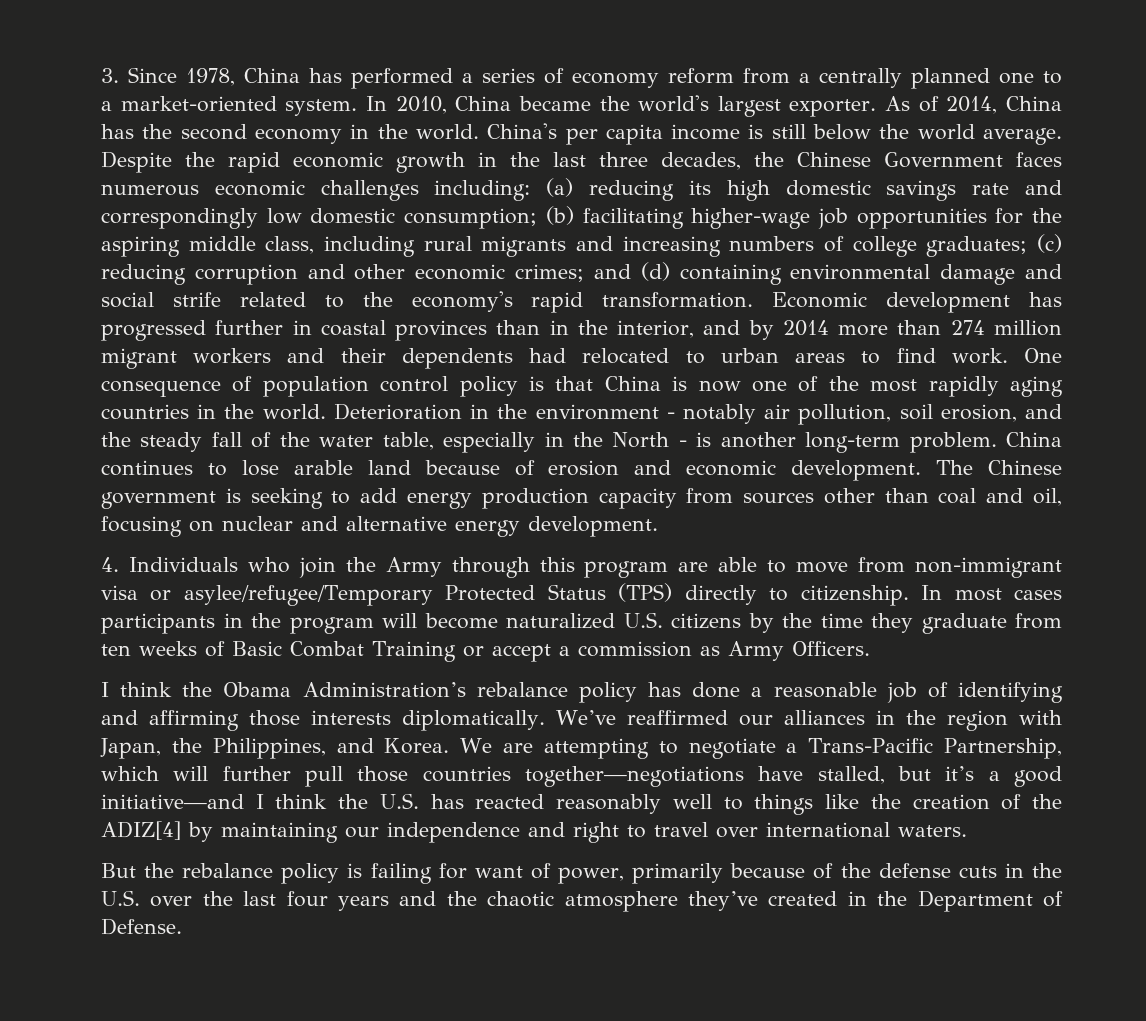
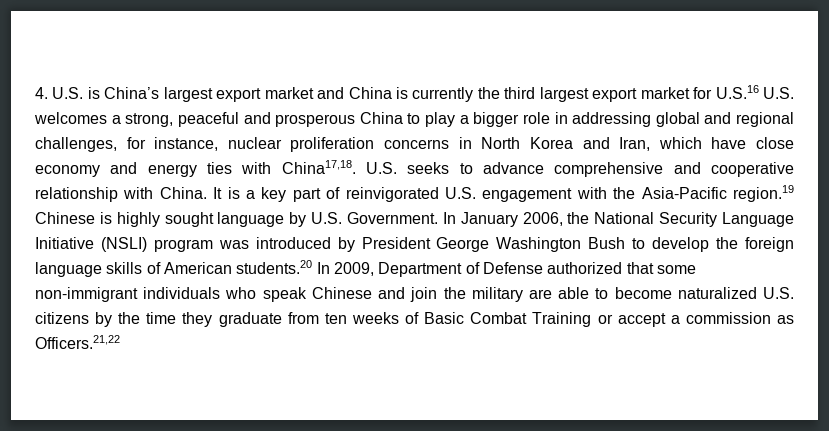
- 3. Since 1978, China has performed a series of economy reform from a centrally planned one to a market-oriented system. In 2010, China became the world's largest exporter. As of 2014, China has the second economy in the world. China's per capita income is still below the world average. Despite the rapid economic growth in the last three decades, the Chinese Government faces numerous economic challenges including: (a) reducing its high domestic savings rate and correspondingly low domestic consumption; (b) facilitating higher-wage job opportunities for the aspiring middle class, including rural migrants and increasing numbers of college graduates; (c) reducing corruption and other economic crimes; and (d) containing environmental damage and social strife related to the economy's rapid transformation. Economic development has progressed further in coastal provinces than in the interior, and by 2014 more than 274 million migrant workers and their dependents had relocated to urban areas to find work. One consequence of population control policy is that China is now one of the most rapidly aging countries in the world. Deterioration in the environment - notably air pollution, soil erosion, and the steady fall of the water table, especially in the North - is another long-term problem. China continues to lose arable land because of erosion and economic development. The Chinese government is seeking to add energy production capacity from sources other than coal and oil, focusing on nuclear and alternative energy development.
- 4. Individuals who join the Army through this program are able to move from non-immigrant visa or asylee/refugee/Temporary Protected Status (TPS) directly to citizenship. In most cases participants in the program will become naturalized U.S. citizens by the time they graduate from ten weeks of Basic Combat Training or accept a commission as Army Officers.
- I think the Obama Administration’s rebalance policy has done a reasonable job of identifying and affirming those interests diplomatically. We’ve reaffirmed our alliances in the region with Japan, the Philippines, and Korea. We are attempting to negotiate a Trans-Pacific Partnership, which will further pull those countries together—negotiations have stalled, but it’s a good initiative—and I think the U.S. has reacted reasonably well to things like the creation of the ADIZ[4] by maintaining our independence and right to travel over international waters.
- But the rebalance policy is failing for want of power, primarily because of the defense cuts in the U.S. over the last four years and the chaotic atmosphere they’ve created in the Department of Defense.
+ 4. U.S. is China’s largest export market and China is currently the third largest export market for U.S.16 U.S. welcomes a strong, peaceful and prosperous China to play a bigger role in addressing global and regional challenges, for instance, nuclear proliferation concerns in North Korea and Iran, which have close economy and energy ties with China17,18. U.S. seeks to advance comprehensive and cooperative relationship with China. It is a key part of reinvigorated U.S. engagement with the Asia-Pacific region.19 Chinese is highly sought language by U.S. Government. In January 2006, the National Security Language Initiative (NSLI) program was introduced by President George Washington Bush to develop the foreign language skills of American students.20 In 2009, Department of Defense authorized that some non-immigrant individuals who speak Chinese and join the military are able to become naturalized U.S. citizens by the time they graduate from ten weeks of Basic Combat Training or accept a commission as Officers.21,22

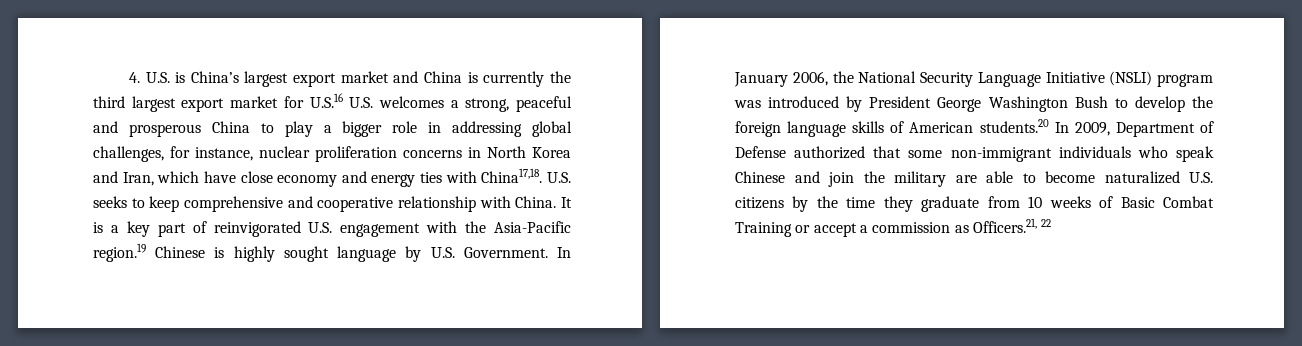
- 4. U.S. is China’s largest export market and China is currently the third largest export market for U.S.16 U.S. welcomes a strong, peaceful and prosperous China to play a bigger role in addressing global and regional challenges, for instance, nuclear proliferation concerns in North Korea and Iran, which have close economy and energy ties with China17,18.
+ 4. U.S. is China’s largest export market and China is currently the third largest export market for U.S.16 U.S. welcomes a strong, peaceful and prosperous China to play a bigger role in addressing global challenges, for instance, nuclear proliferation concerns in North Korea and Iran, which have close economy and energy ties with China17,18.
- U.S. seeks to advance comprehensive and cooperative relationship with China.
+ U.S. seeks to keep comprehensive and cooperative relationship with China.
- In January 2006, the National Security Language Initiative (NSLI) program was introduced by President George Washington Bush to develop the foreign language skills of American students.20 In 2009, Department of Defense authorized that some non-immigrant individuals who speak Chinese and join the military are able to become naturalized U.S. citizens by the time they graduate from ten weeks of Basic Combat Training or accept a commission as Officers.21,22
+ In January 2006, the National Security Language Initiative (NSLI) program was introduced by President George Washington Bush to develop the foreign language skills of American students.20 In 2009, Department of Defense authorized that some non-immigrant individuals who speak Chinese and join the military are able to become naturalized U.S. citizens by the time they graduate from 10 weeks of Basic Combat Training or accept a commission as Officers.21, 22

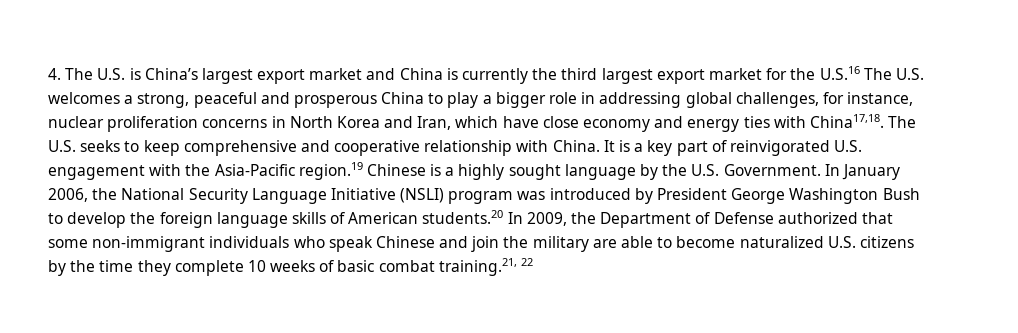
- 4. U.S. is China’s largest export market and China is currently the third largest export market for U.S.16 U.S. welcomes a strong, peaceful and prosperous China to play a bigger role in addressing global challenges, for instance, nuclear proliferation concerns in North Korea and Iran, which have close economy and energy ties with China17,18.
+ 4. The U.S. is China’s largest export market and China is currently the third largest export market for the U.S.16 The U.S. welcomes a strong, peaceful and prosperous China to play a bigger role in addressing global challenges, for instance, nuclear proliferation concerns in North Korea and Iran, which have close economy and energy ties with China17,18.
- U.S. seeks to keep comprehensive and cooperative relationship with China.
+ The U.S. seeks to keep comprehensive and cooperative relationship with China.
- It is a key part of reinvigorated U.S. engagement with the Asia-Pacific region.19 Chinese is highly sought language by U.S. Government.
+ It is a key part of reinvigorated U.S. engagement with the Asia-Pacific region.19 Chinese is a highly sought language by the U.S. Government.
- In January 2006, the National Security Language Initiative (NSLI) program was introduced by President George Washington Bush to develop the foreign language skills of American students.20 In 2009, Department of Defense authorized that some non-immigrant individuals who speak Chinese and join the military are able to become naturalized U.S. citizens by the time they graduate from 10 weeks of Basic Combat Training or accept a commission as Officers.21, 22
+ In January 2006, the National Security Language Initiative (NSLI) program was introduced by President George Washington Bush to develop the foreign language skills of American students.20 In 2009, the Department of Defense authorized that some non-immigrant individuals who speak Chinese and join the military are able to become naturalized U.S. citizens by the time they complete 10 weeks of basic combat training.21, 22

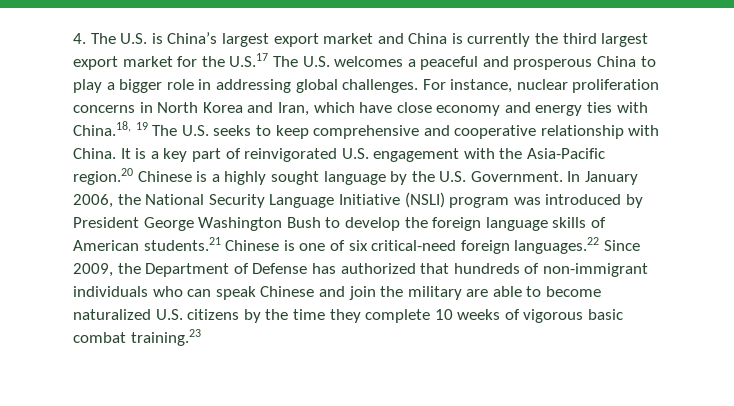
- 4. The U.S. is China’s largest export market and China is currently the third largest export market for the U.S.16 The U.S. welcomes a strong, peaceful and prosperous China to play a bigger role in addressing global challenges, for instance, nuclear proliferation concerns in North Korea and Iran, which have close economy and energy ties with China17,18. The U.S. seeks to keep comprehensive and cooperative relationship with China.
+ 4. The U.S. is China’s largest export market and China is currently the third largest export market for the U.S.17 The U.S. welcomes a peaceful and prosperous China to play a bigger role in addressing global challenges. For instance, nuclear proliferation concerns in North Korea and Iran, which have close economy and energy ties with China.18, 19 The U.S. seeks to keep comprehensive and cooperative relationship with China.
- It is a key part of reinvigorated U.S. engagement with the Asia-Pacific region.19 Chinese is a highly sought language by the U.S. Government.
+ It is a key part of reinvigorated U.S. engagement with the Asia-Pacific region.20 Chinese is a highly sought language by the U.S. Government.
- In January 2006, the National Security Language Initiative (NSLI) program was introduced by President George Washington Bush to develop the foreign language skills of American students.20 In 2009, the Department of Defense authorized that some non-immigrant individuals who speak Chinese and join the military are able to become naturalized U.S. citizens by the time they complete 10 weeks of basic combat training.21, 22
+ In January 2006, the National Security Language Initiative (NSLI) program was introduced by President George Washington Bush to develop the foreign language skills of American students.21 Chinese is one of six critical-need foreign languages.22 Since 2009, the Department of Defense has authorized that hundreds of non-immigrant individuals who can speak Chinese and join the military are able to become naturalized U.S. citizens by the time they complete 10 weeks of vigorous basic combat training.23

